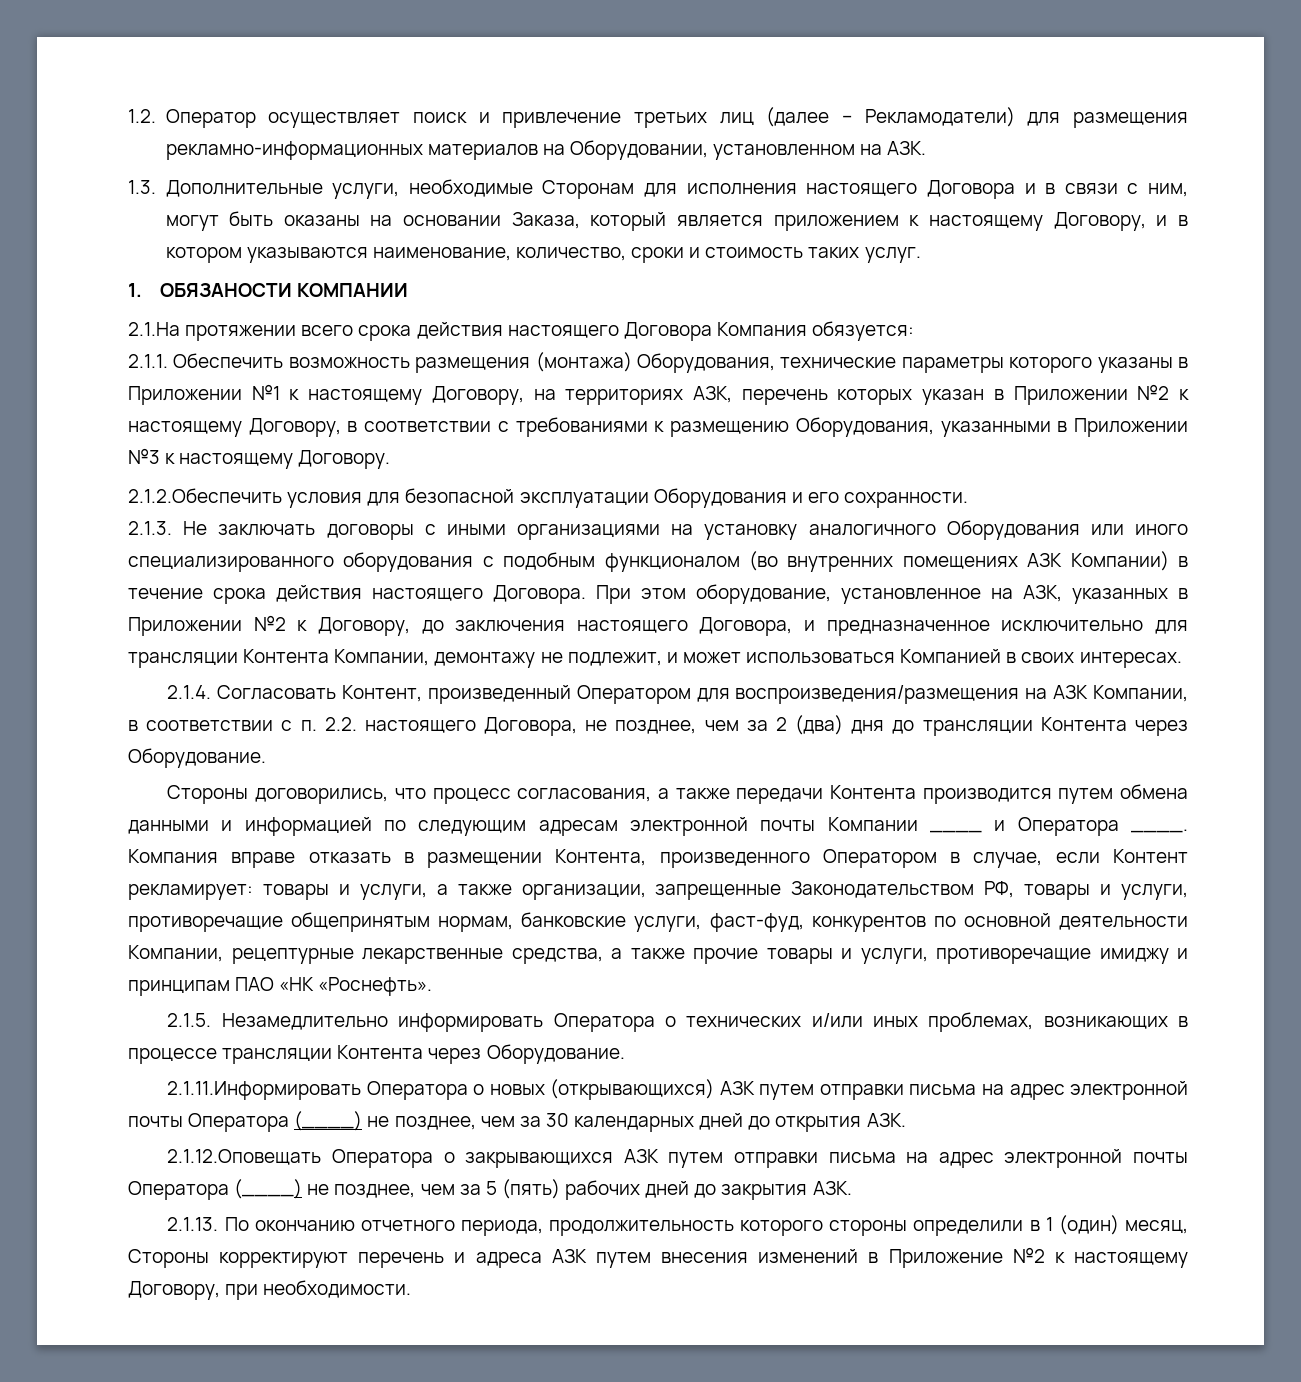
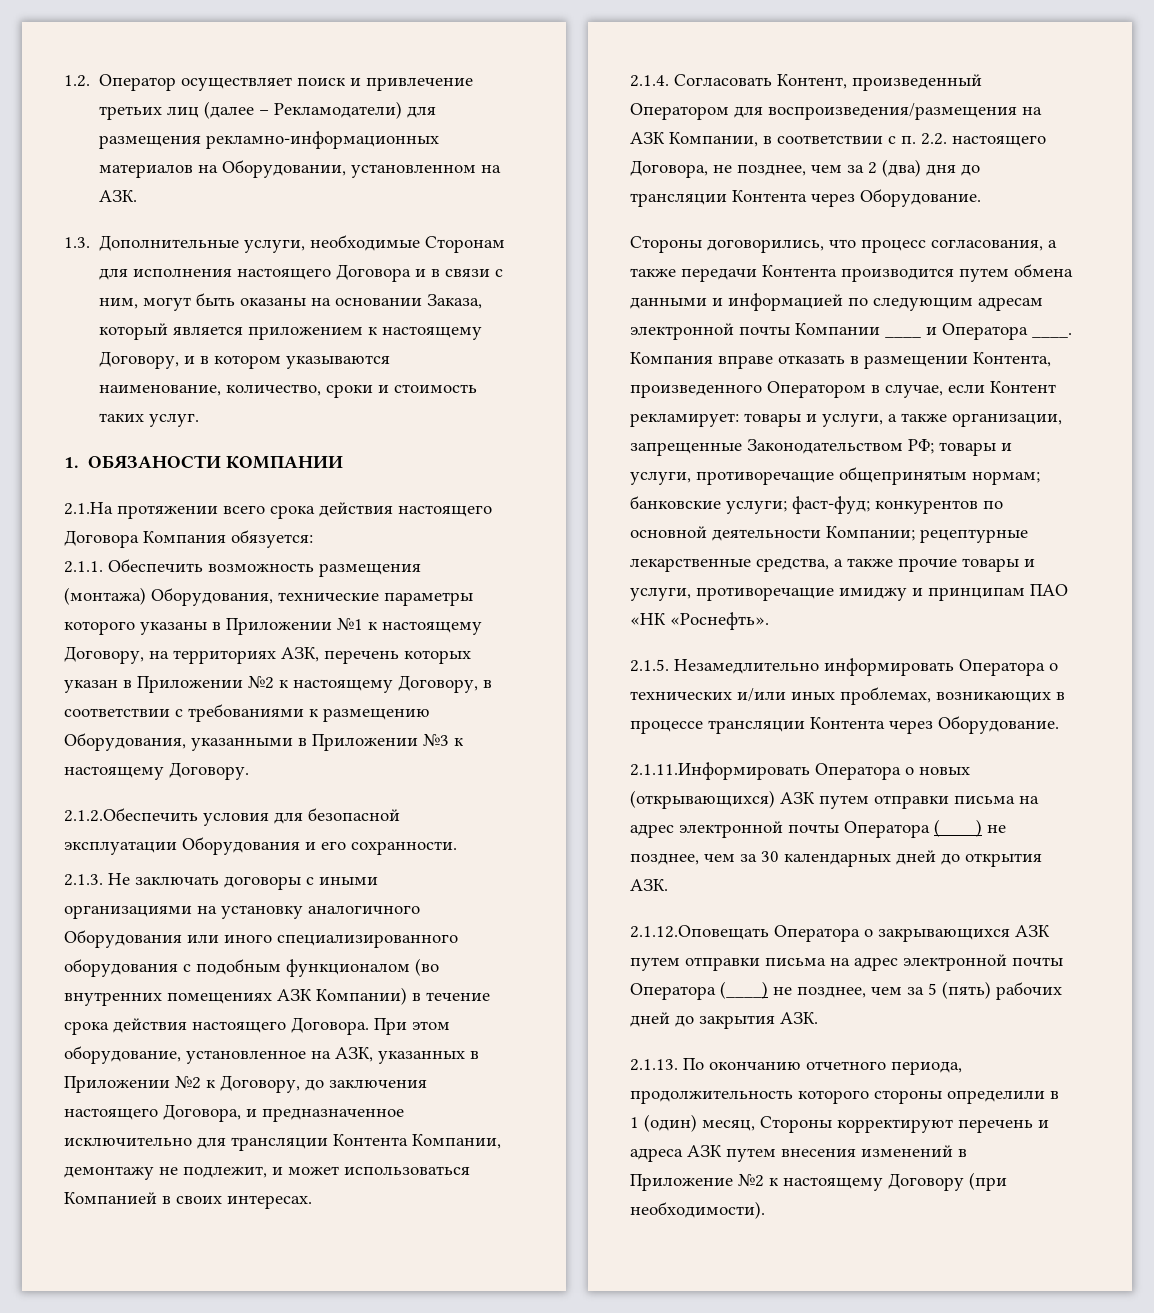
- Компания вправе отказать в размещении Контента, произведенного Оператором в случае, если Контент рекламирует: товары и услуги, а также организации, запрещенные Законодательством РФ, товары и услуги, противоречащие общепринятым нормам, банковские услуги, фаст-фуд, конкурентов по основной деятельности Компании, рецептурные лекарственные средства, а также прочие товары и услуги, противоречащие имиджу и принципам ПАО «НК «Роснефть».
+ Компания вправе отказать в размещении Контента, произведенного Оператором в случае, если Контент рекламирует: товары и услуги, а также организации, запрещенные Законодательством РФ; товары и услуги, противоречащие общепринятым нормам; банковские услуги; фаст-фуд; конкурентов по основной деятельности Компании; рецептурные лекарственные средства, а также прочие товары и услуги, противоречащие имиджу и принципам ПАО «НК «Роснефть».
- 2.1.13. По окончанию отчетного периода, продолжительность которого стороны определили в 1 (один) месяц, Стороны корректируют перечень и адреса АЗК путем внесения изменений в Приложение №2 к настоящему Договору, при необходимости.
+ 2.1.13. По окончанию отчетного периода, продолжительность которого стороны определили в 1 (один) месяц, Стороны корректируют перечень и адреса АЗК путем внесения изменений в Приложение №2 к настоящему Договору (при необходимости).

